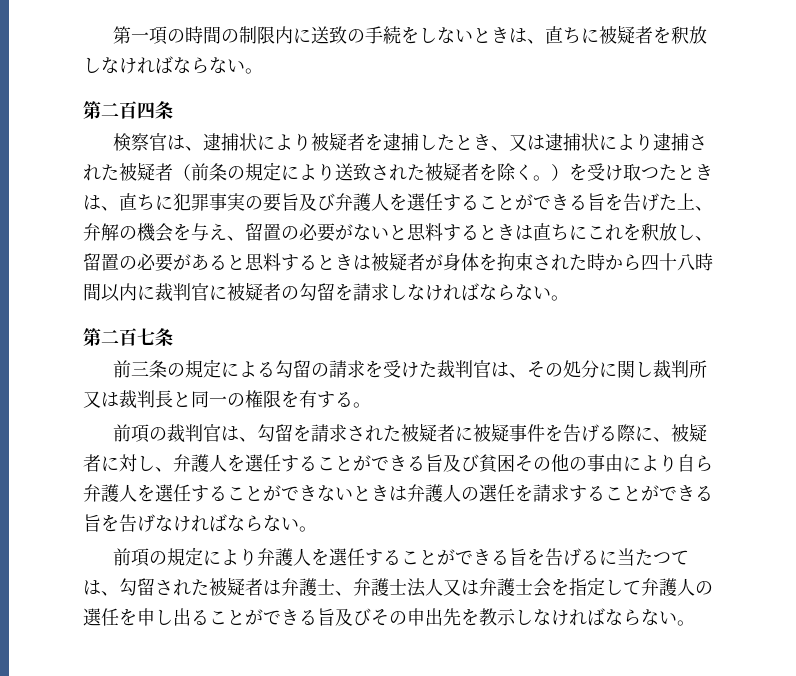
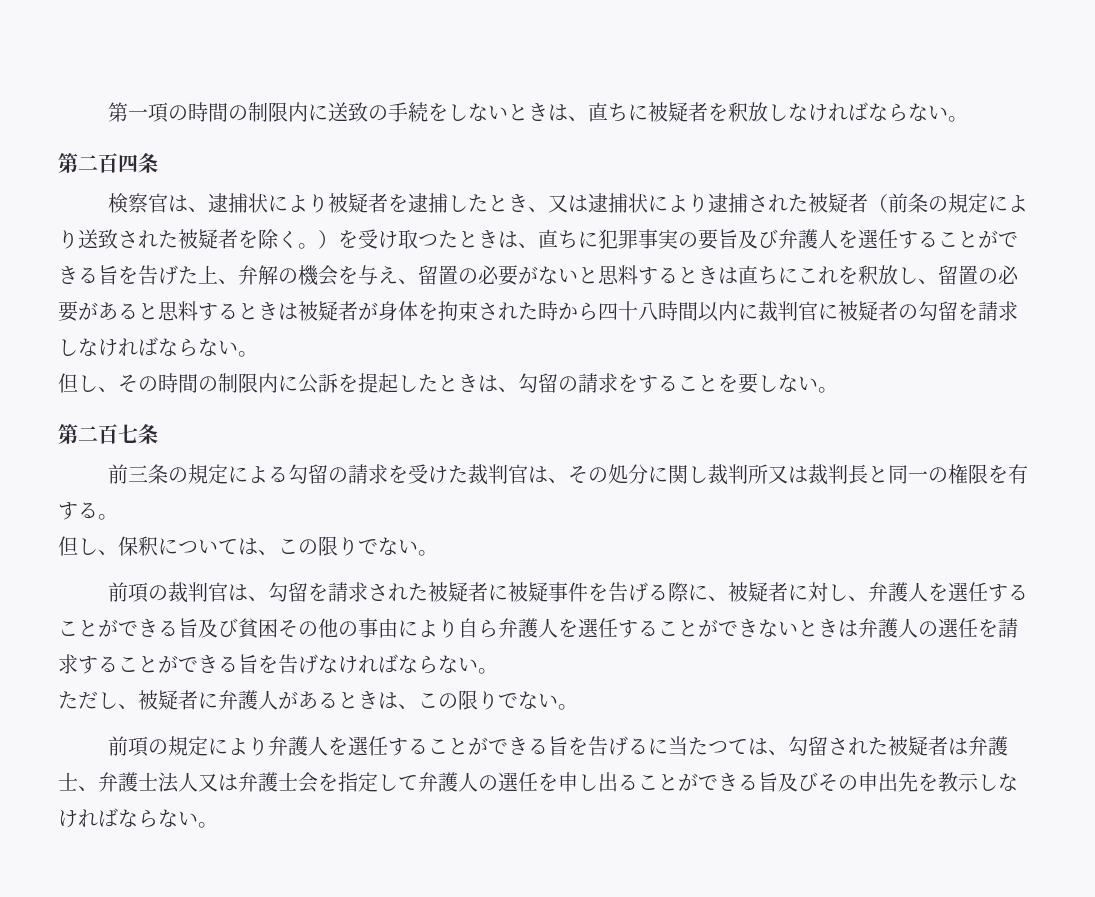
+ 但し、その時間の制限内に公訴を提起したときは、勾留の請求をすることを要しない。
+ 但し、保釈については、この限りでない。
+ ただし、被疑者に弁護人があるときは、この限りでない。

